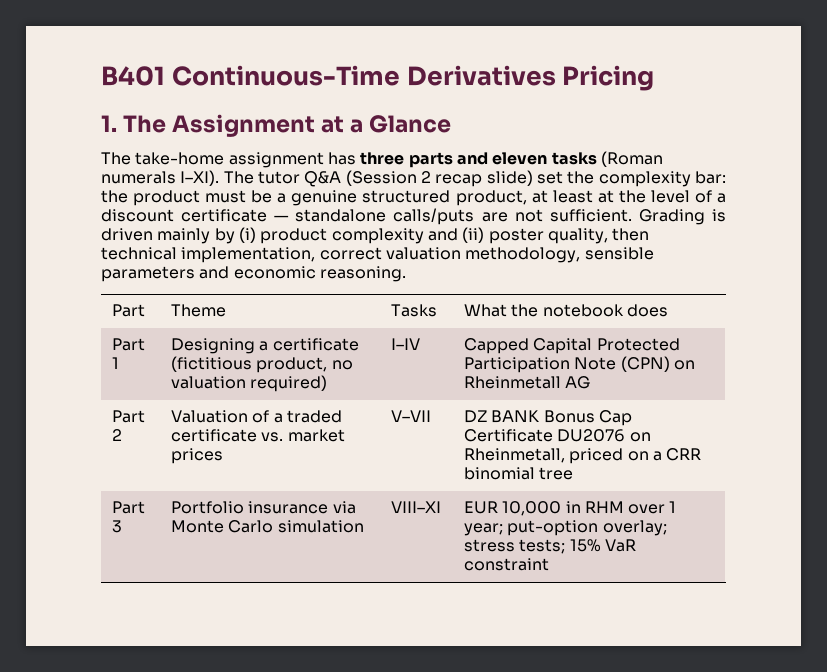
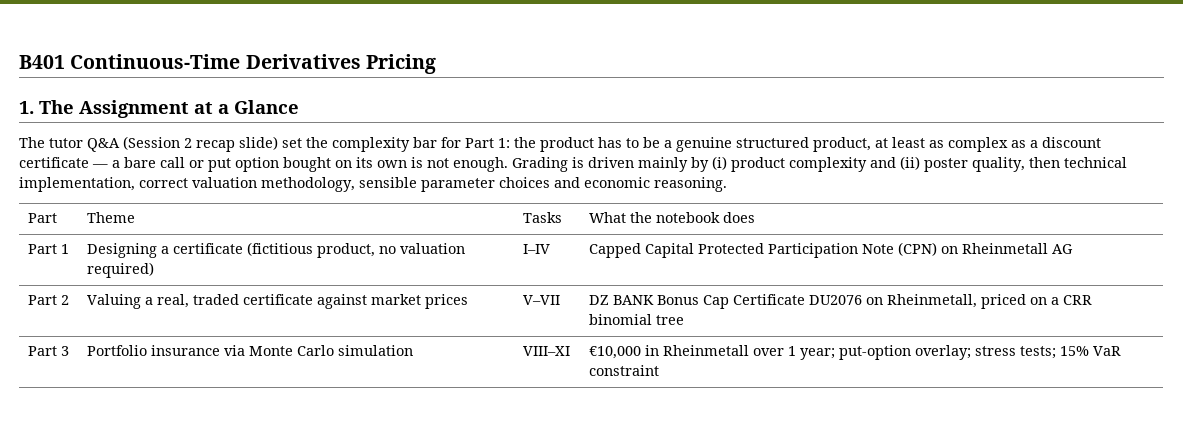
- The take-home assignment has three parts and eleven tasks (Roman numerals I–XI). The tutor Q&A (Session 2 recap slide) set the complexity bar: the product must be a genuine structured product, at least at the level of a discount certificate — standalone calls/puts are not sufficient.
+ The tutor Q&A (Session 2 recap slide) set the complexity bar for Part 1: the product has to be a genuine structured product, at least as complex as a discount certificate — a bare call or put option bought on its own is not enough.
- Grading is driven mainly by (i) product complexity and (ii) poster quality, then technical implementation, correct valuation methodology, sensible parameters and economic reasoning.
+ Grading is driven mainly by (i) product complexity and (ii) poster quality, then technical implementation, correct valuation methodology, sensible parameter choices and economic reasoning.
- Part 2 | Valuation of a traded certificate vs. market prices | V–VII | DZ BANK Bonus Cap Certificate DU2076 on Rheinmetall, priced on a CRR binomial tree
+ Part 2 | Valuing a real, traded certificate against market prices | V–VII | DZ BANK Bonus Cap Certificate DU2076 on Rheinmetall, priced on a CRR binomial tree
- Part 3 | Portfolio insurance via Monte Carlo simulation | VIII–XI | EUR 10,000 in RHM over 1 year; put-option overlay; stress tests; 15% VaR constraint
+ Part 3 | Portfolio insurance via Monte Carlo simulation | VIII–XI | €10,000 in Rheinmetall over 1 year; put-option overlay; stress tests; 15% VaR constraint

